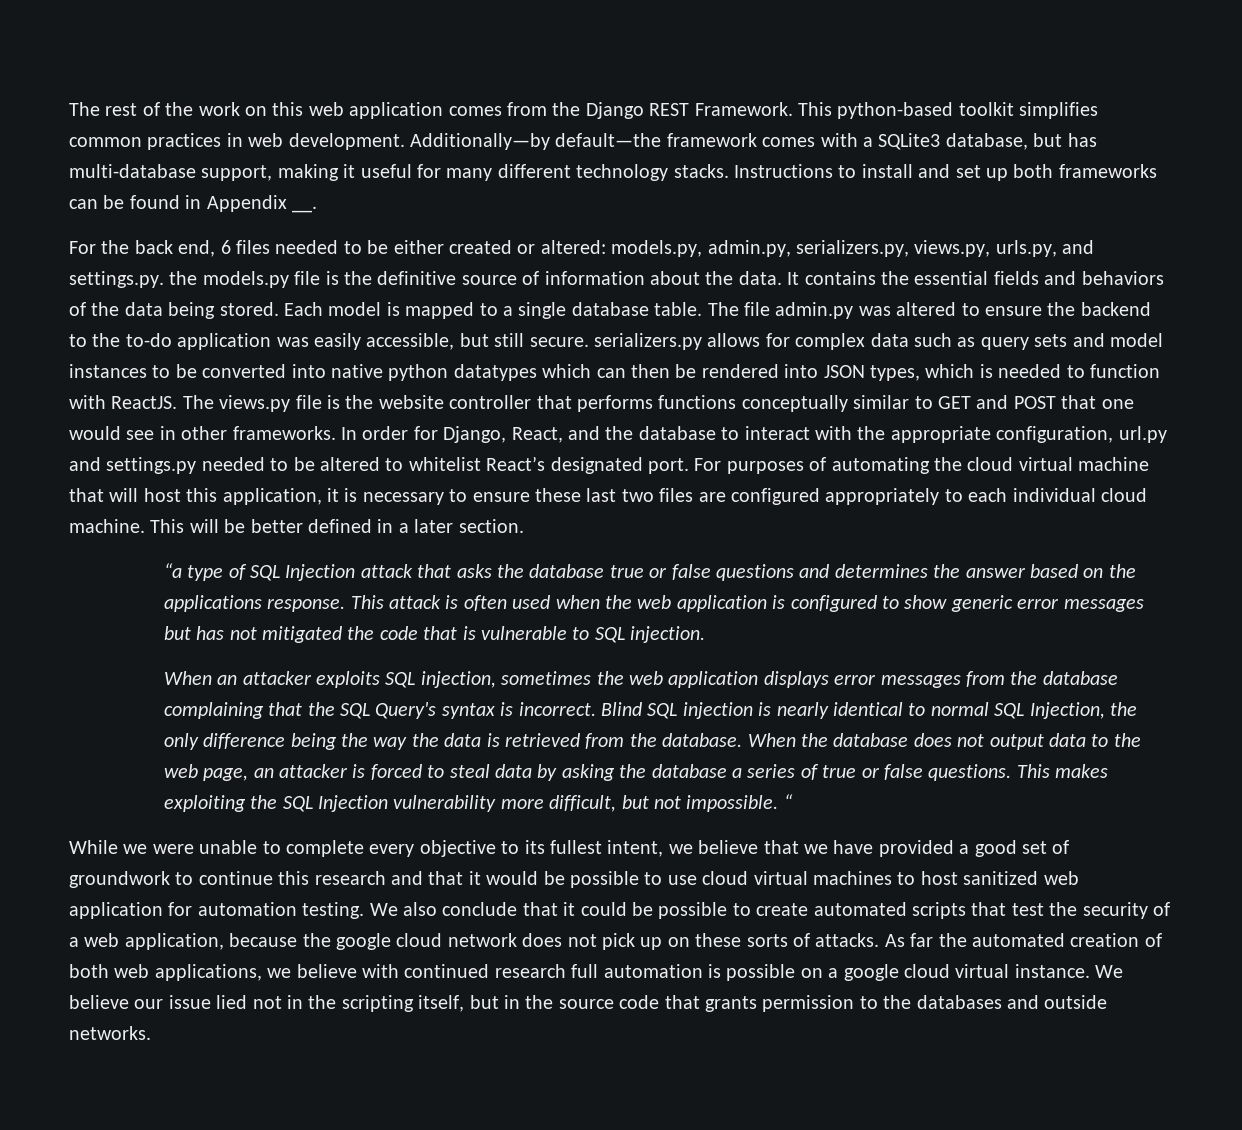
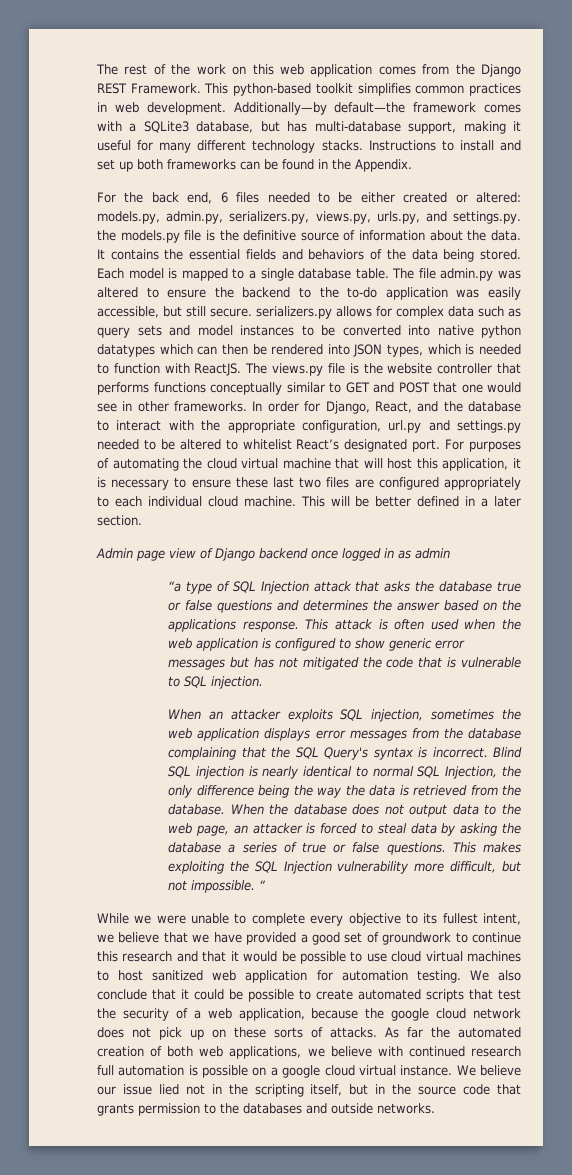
- Instructions to install and set up both frameworks can be found in Appendix __.
+ Instructions to install and set up both frameworks can be found in the Appendix.
+ Admin page view of Django backend once logged in as admin

